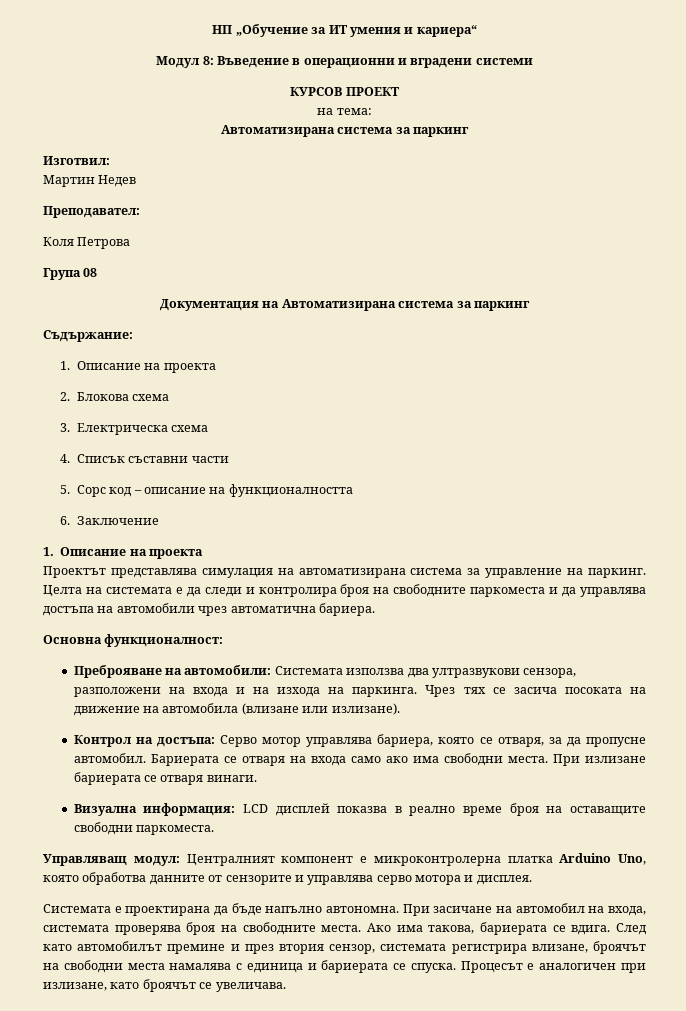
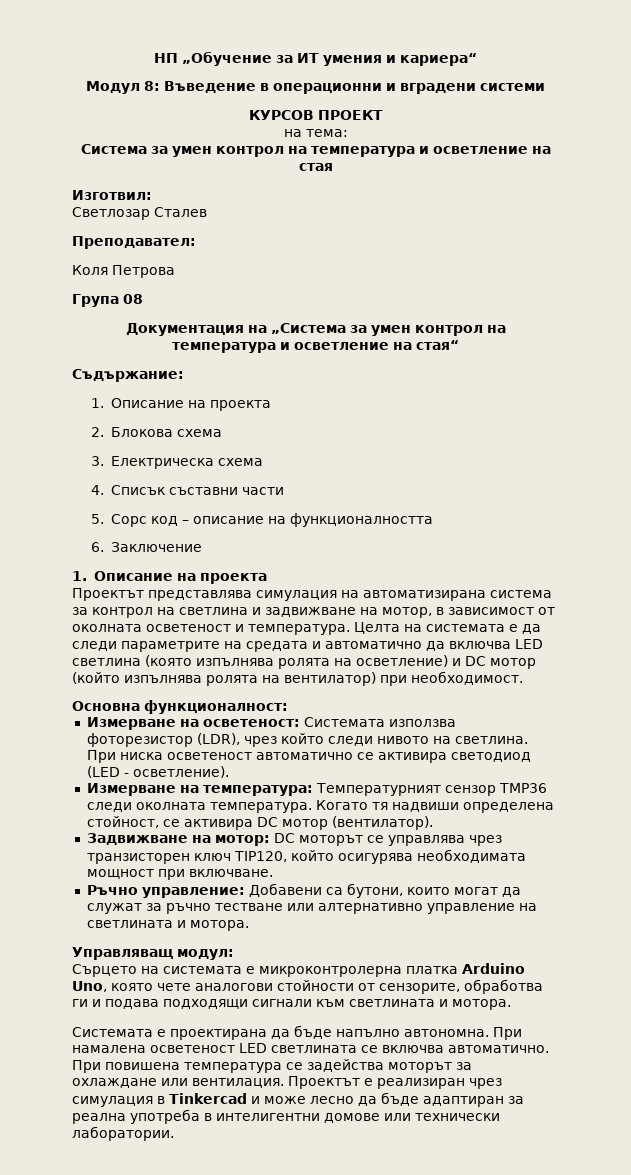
  на тема:
- Автоматизирана система за паркинг
+ Система за умен контрол на температура и осветление на стая
- Мартин Недев
+ Светлозар Сталев
- Документация на Автоматизирана система за паркинг
+ Документация на „Система за умен контрол на температура и осветление на стая“
- Проектът представлява симулация на автоматизирана система за управление на паркинг.
+ Проектът представлява симулация на автоматизирана система за контрол на светлина и задвижване на мотор, в зависимост от околната осветеност и температура.
- Целта на системата е да следи и контролира броя на свободните паркоместа и да управлява достъпа на автомобили чрез автоматична бариера.
+ Целта на системата е да следи параметрите на средата и автоматично да включва LED светлина (която изпълнява ролята на осветление) и DC мотор (който изпълнява ролята на вентилатор) при необходимост.
  Основна функционалност:
- Преброяване на автомобили: Системата използва два ултразвукови сензора, разположени на входа и на изхода на паркинга. Чрез тях се засича посоката на движение на автомобила (влизане или излизане).
- Контрол на достъпа: Серво мотор управлява бариера, която се отваря, за да пропусне автомобил. Бариерата се отваря на входа само ако има свободни места. При излизане бариерата се отваря винаги.
- Визуална информация: LCD дисплей показва в реално време броя на оставащите свободни паркоместа.
+ Измерване на осветеност: Системата използва фоторезистор (LDR), чрез който следи нивото на светлина. При ниска осветеност автоматично се активира светодиод (LED - осветление).
+ Измерване на температура: Температурният сензор TMP36 следи околната температура. Когато тя надвиши определена стойност, се активира DC мотор (вентилатор).
+ Задвижване на мотор: DC моторът се управлява чрез транзисторен ключ TIP120, който осигурява необходимата мощност при включване.
+ Ръчно управление: Добавени са бутони, които могат да служат за ръчно тестване или алтернативно управление на светлината и мотора.
- Управляващ модул: Централният компонент е микроконтролерна платка Arduino Uno, която обработва данните от сензорите и управлява серво мотора и дисплея.
+ Управляващ модул:
+ Сърцето на системата е микроконтролерна платка Arduino Uno, която чете аналогови стойности от сензорите, обработва ги и подава подходящи сигнали към светлината и мотора.
- При засичане на автомобил на входа, системата проверява броя на свободните места. Ако има такова, бариерата се вдига. След като автомобилът премине и през втория сензор, системата регистрира влизане, броячът на свободни места намалява с единица и бариерата се спуска. Процесът е аналогичен при излизане, като броячът се увеличава.
+ При намалена осветеност LED светлината се включва автоматично. При повишена температура се задейства моторът за охлаждане или вентилация. Проектът е реализиран чрез симулация в Tinkercad и може лесно да бъде адаптиран за реална употреба в интелигентни домове или технически лаборатории.

